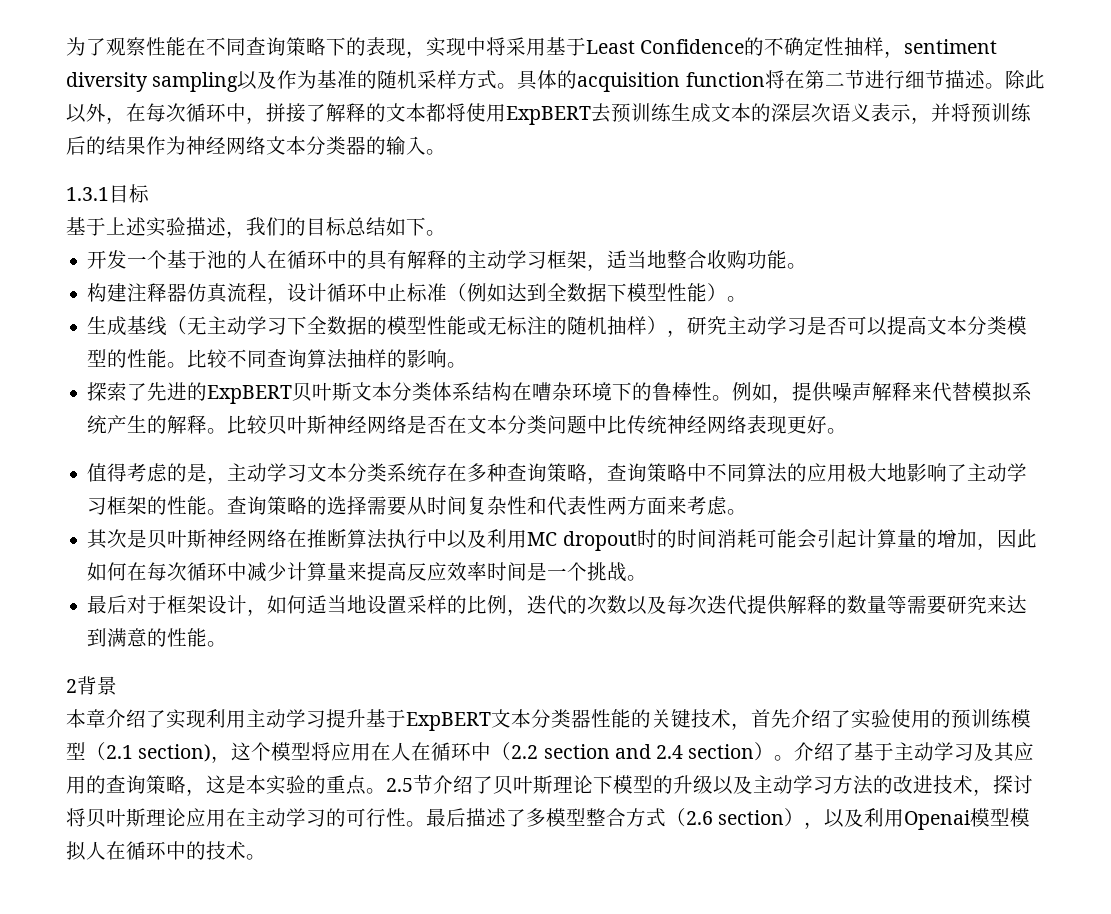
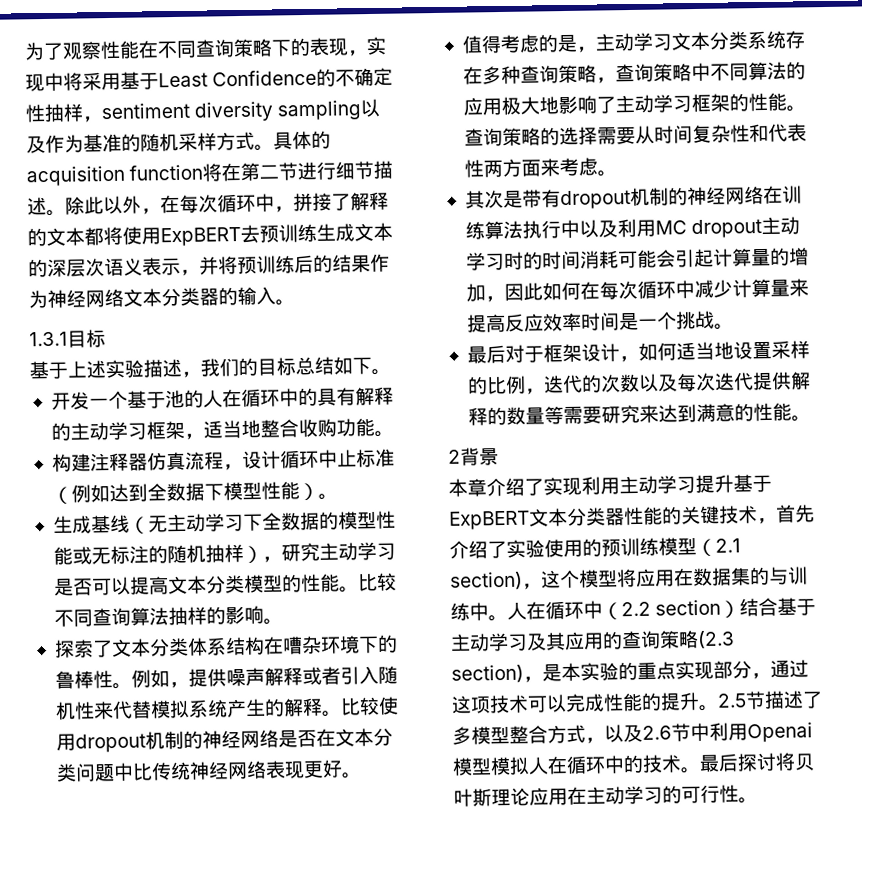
- 探索了先进的ExpBERT贝叶斯文本分类体系结构在嘈杂环境下的鲁棒性。
+ 探索了文本分类体系结构在嘈杂环境下的鲁棒性。
- 例如，提供噪声解释来代替模拟系统产生的解释。
+ 例如，提供噪声解释或者引入随机性来代替模拟系统产生的解释。
- 比较贝叶斯神经网络是否在文本分类问题中比传统神经网络表现更好。
+ 比较使用dropout机制的神经网络是否在文本分类问题中比传统神经网络表现更好。
- 其次是贝叶斯神经网络在推断算法执行中以及利用MC dropout时的时间消耗可能会引起计算量的增加，因此如何在每次循环中减少计算量来提高反应效率时间是一个挑战。
+ 其次是带有dropout机制的神经网络在训练算法执行中以及利用MC dropout主动学习时的时间消耗可能会引起计算量的增加，因此如何在每次循环中减少计算量来提高反应效率时间是一个挑战。
- 本章介绍了实现利用主动学习提升基于ExpBERT文本分类器性能的关键技术，首先介绍了实验使用的预训练模型（2.1 section)，这个模型将应用在人在循环中（2.2 section and 2.4 section）。介绍了基于主动学习及其应用的查询策略，这是本实验的重点。2.5节介绍了贝叶斯理论下模型的升级以及主动学习方法的改进技术，探讨将贝叶斯理论应用在主动学习的可行性。最后描述了多模型整合方式（2.6 section），以及利用Openai模型模拟人在循环中的技术。
+ 本章介绍了实现利用主动学习提升基于ExpBERT文本分类器性能的关键技术，首先介绍了实验使用的预训练模型（2.1 section)，这个模型将应用在数据集的与训练中。人在循环中（2.2 section）结合基于主动学习及其应用的查询策略(2.3 section)，是本实验的重点实现部分，通过这项技术可以完成性能的提升。2.5节描述了多模型整合方式，以及2.6节中利用Openai模型模拟人在循环中的技术。最后探讨将贝叶斯理论应用在主动学习的可行性。

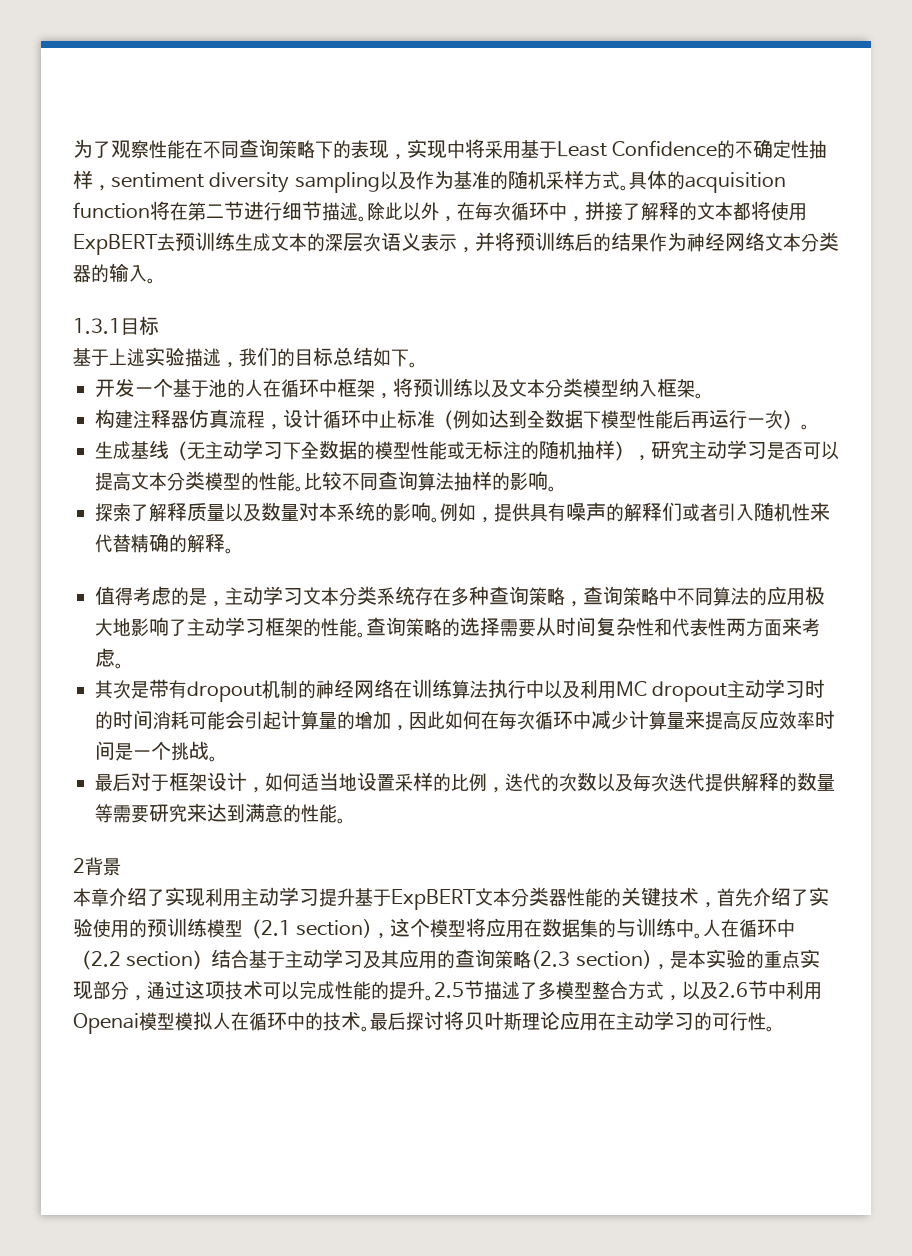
- 开发一个基于池的人在循环中的具有解释的主动学习框架，适当地整合收购功能。
+ 开发一个基于池的人在循环中框架，将预训练以及文本分类模型纳入框架。
- 构建注释器仿真流程，设计循环中止标准（例如达到全数据下模型性能）。
+ 构建注释器仿真流程，设计循环中止标准（例如达到全数据下模型性能后再运行一次）。
- 探索了文本分类体系结构在嘈杂环境下的鲁棒性。例如，提供噪声解释或者引入随机性来代替模拟系统产生的解释。比较使用dropout机制的神经网络是否在文本分类问题中比传统神经网络表现更好。
+ 探索了解释质量以及数量对本系统的影响。例如，提供具有噪声的解释们或者引入随机性来代替精确的解释。

